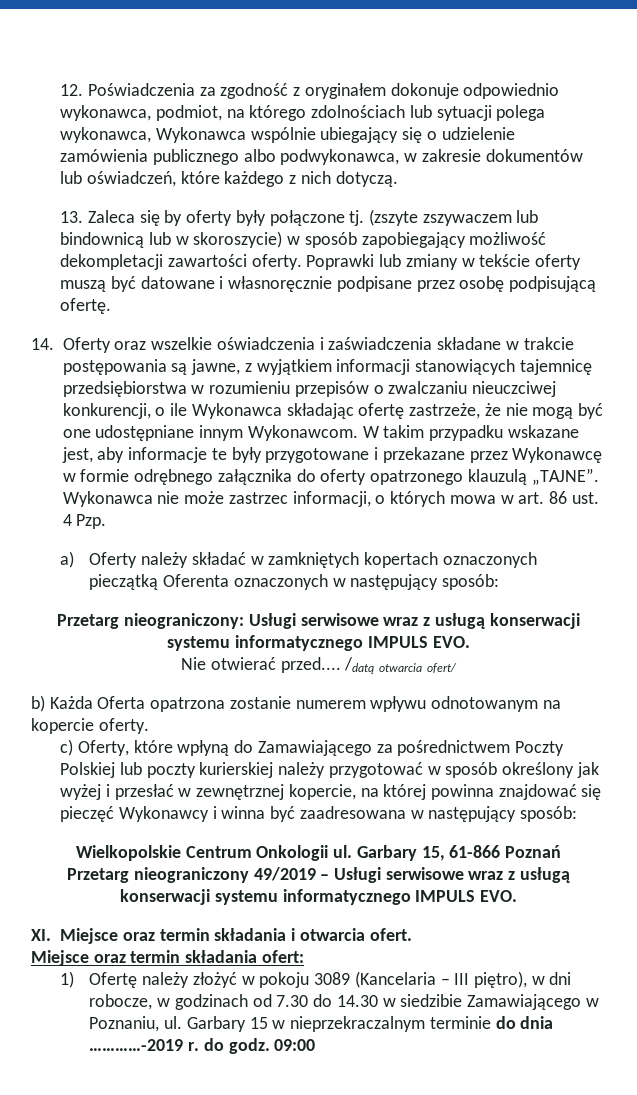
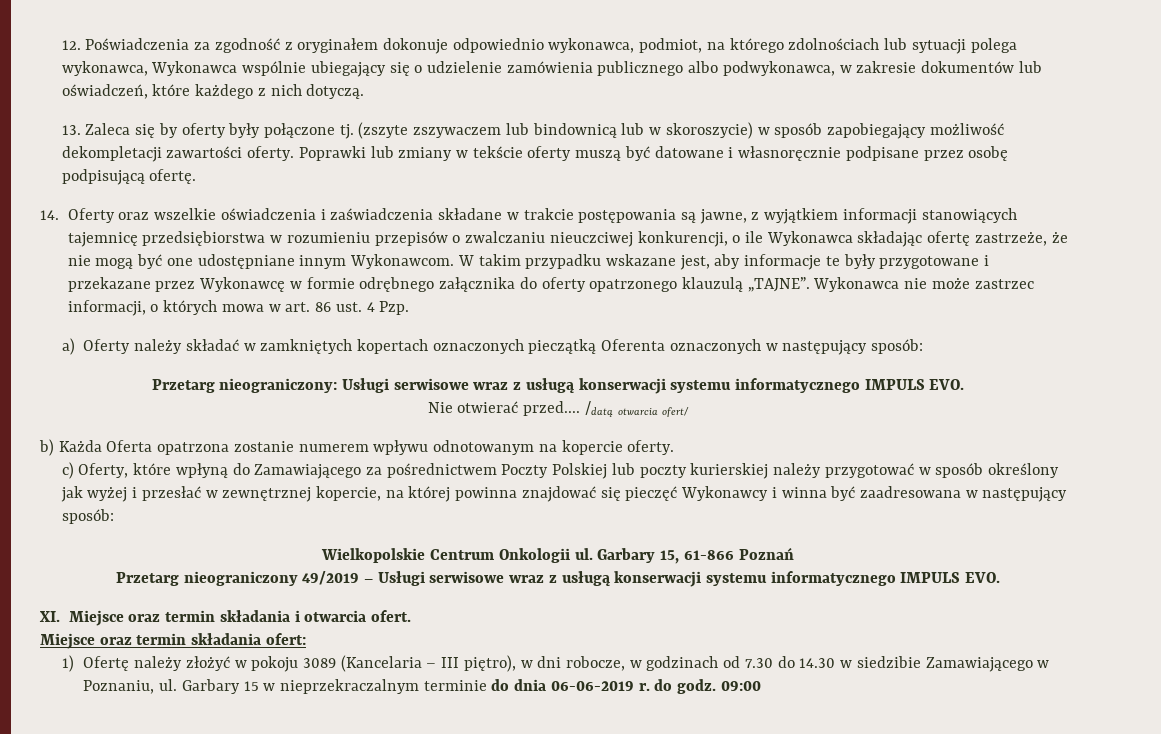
- Garbary 15 w nieprzekraczalnym terminie do dnia …………-2019 r. do godz.
+ Garbary 15 w nieprzekraczalnym terminie do dnia 06-06-2019 r. do godz.

